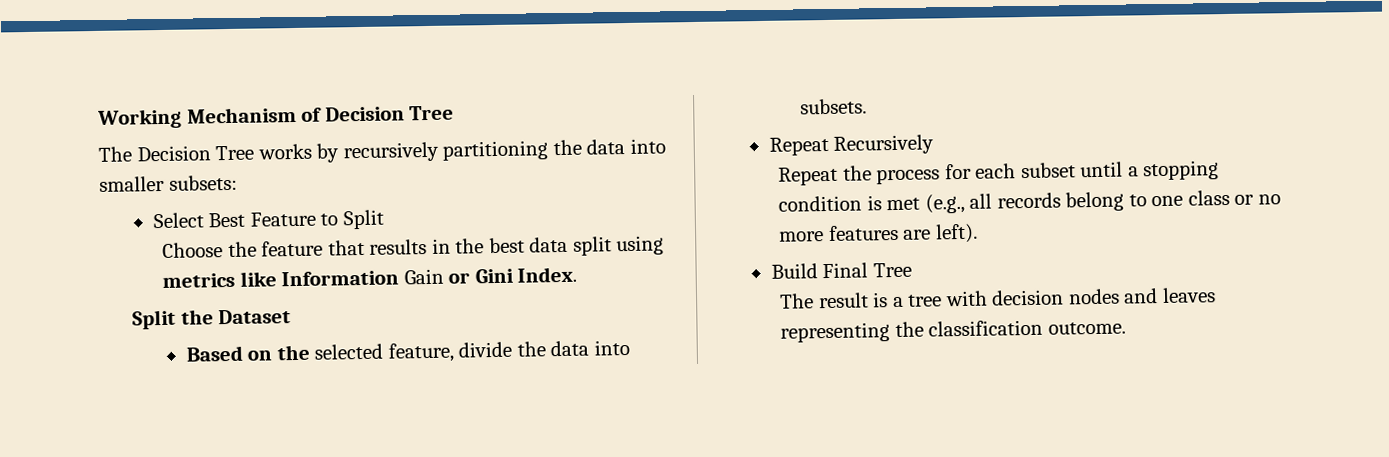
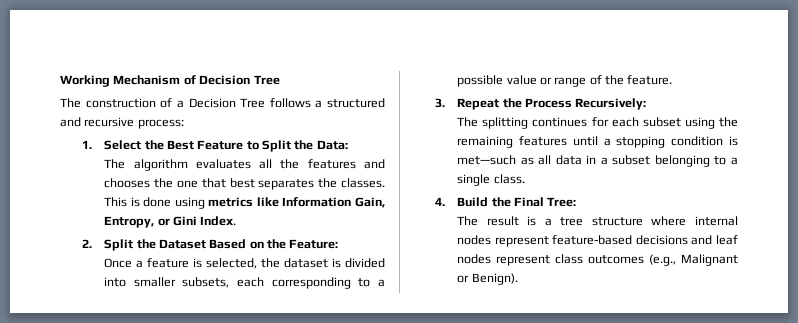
- The Decision Tree works by recursively partitioning the data into smaller subsets:
- Select Best Feature to Split
- Choose the feature that results in the best data split using metrics like Information Gain or Gini Index.
+ The construction of a Decision Tree follows a structured and recursive process:
+ 1. Select the Best Feature to Split the Data:
+ The algorithm evaluates all the features and chooses the one that best separates the classes. This is done using metrics like Information Gain, Entropy, or Gini Index.
- Split the Dataset
- Based on the selected feature, divide the data into subsets.
- Repeat Recursively
- Repeat the process for each subset until a stopping condition is met (e.g., all records belong to one class or no more features are left).
- Build Final Tree
+ 2. Split the Dataset Based on the Feature:
+ Once a feature is selected, the dataset is divided into smaller subsets, each corresponding to a possible value or range of the feature.
+ 3. Repeat the Process Recursively:
+ The splitting continues for each subset using the remaining features until a stopping condition is met—such as all data in a subset belonging to a single class.
+ 4. Build the Final Tree:
- The result is a tree with decision nodes and leaves representing the classification outcome.
+ The result is a tree structure where internal nodes represent feature-based decisions and leaf nodes represent class outcomes (e.g., Malignant or Benign).

